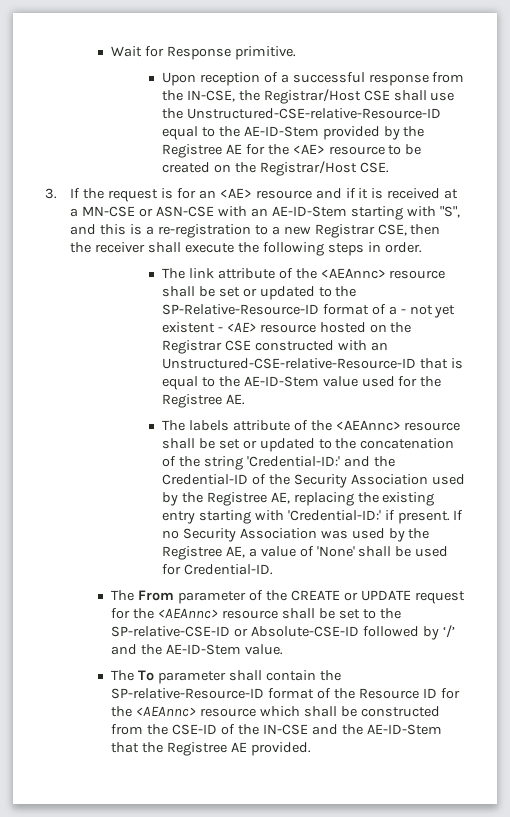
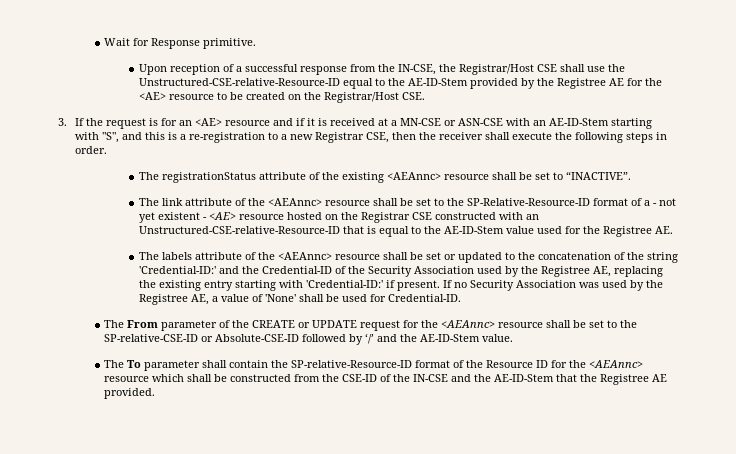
+ The registrationStatus attribute of the existing <AEAnnc> resource shall be set to “INACTIVE”.
- The link attribute of the <AEAnnc> resource shall be set or updated to the SP-Relative-Resource-ID format of a - not yet existent - <AE> resource hosted on the Registrar CSE constructed with an Unstructured-CSE-relative-Resource-ID that is equal to the AE-ID-Stem value used for the Registree AE.
+ The link attribute of the <AEAnnc> resource shall be set to the SP-Relative-Resource-ID format of a - not yet existent - <AE> resource hosted on the Registrar CSE constructed with an Unstructured-CSE-relative-Resource-ID that is equal to the AE-ID-Stem value used for the Registree AE.

